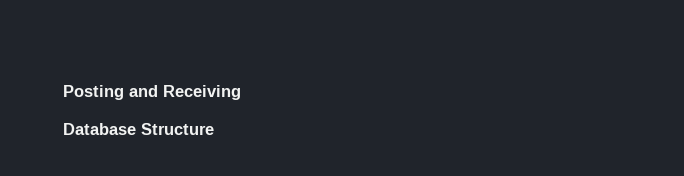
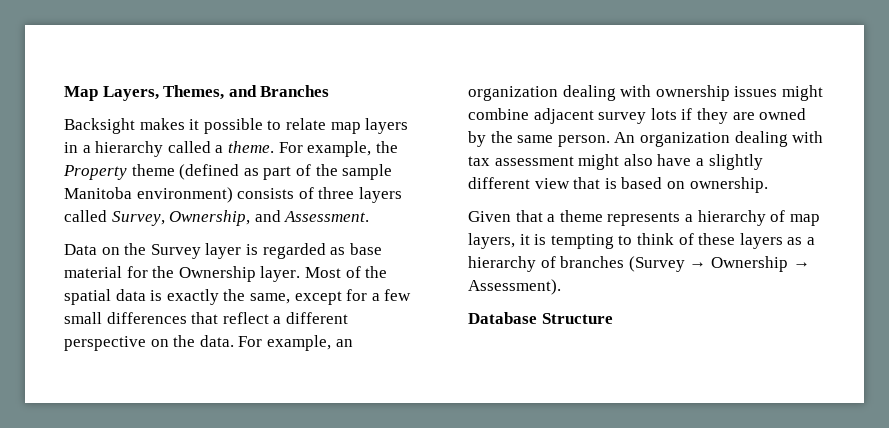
- Posting and Receiving
+ Map Layers, Themes, and Branches
+ Backsight makes it possible to relate map layers in a hierarchy called a theme. For example, the Property theme (defined as part of the sample Manitoba environment) consists of three layers called Survey, Ownership, and Assessment.
+ Data on the Survey layer is regarded as base material for the Ownership layer. Most of the spatial data is exactly the same, except for a few small differences that reflect a different perspective on the data. For example, an organization dealing with ownership issues might combine adjacent survey lots if they are owned by the same person. An organization dealing with tax assessment might also have a slightly different view that is based on ownership.
+ Given that a theme represents a hierarchy of map layers, it is tempting to think of these layers as a hierarchy of branches (Survey → Ownership → Assessment).

